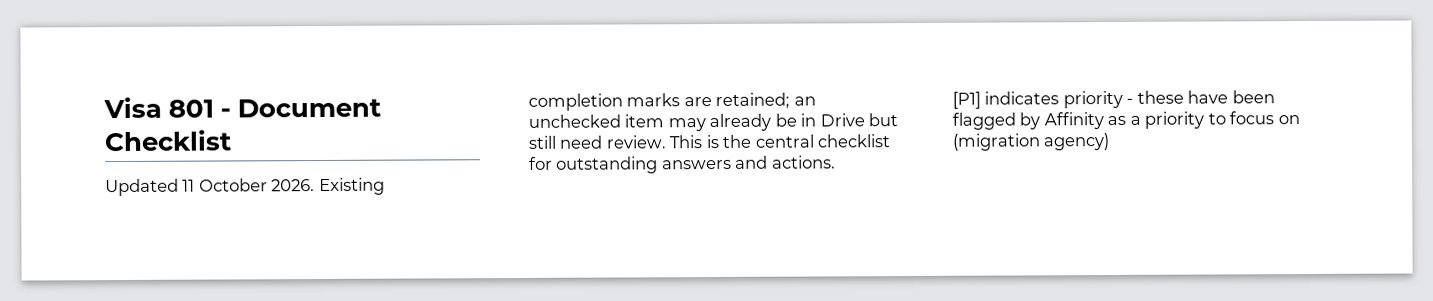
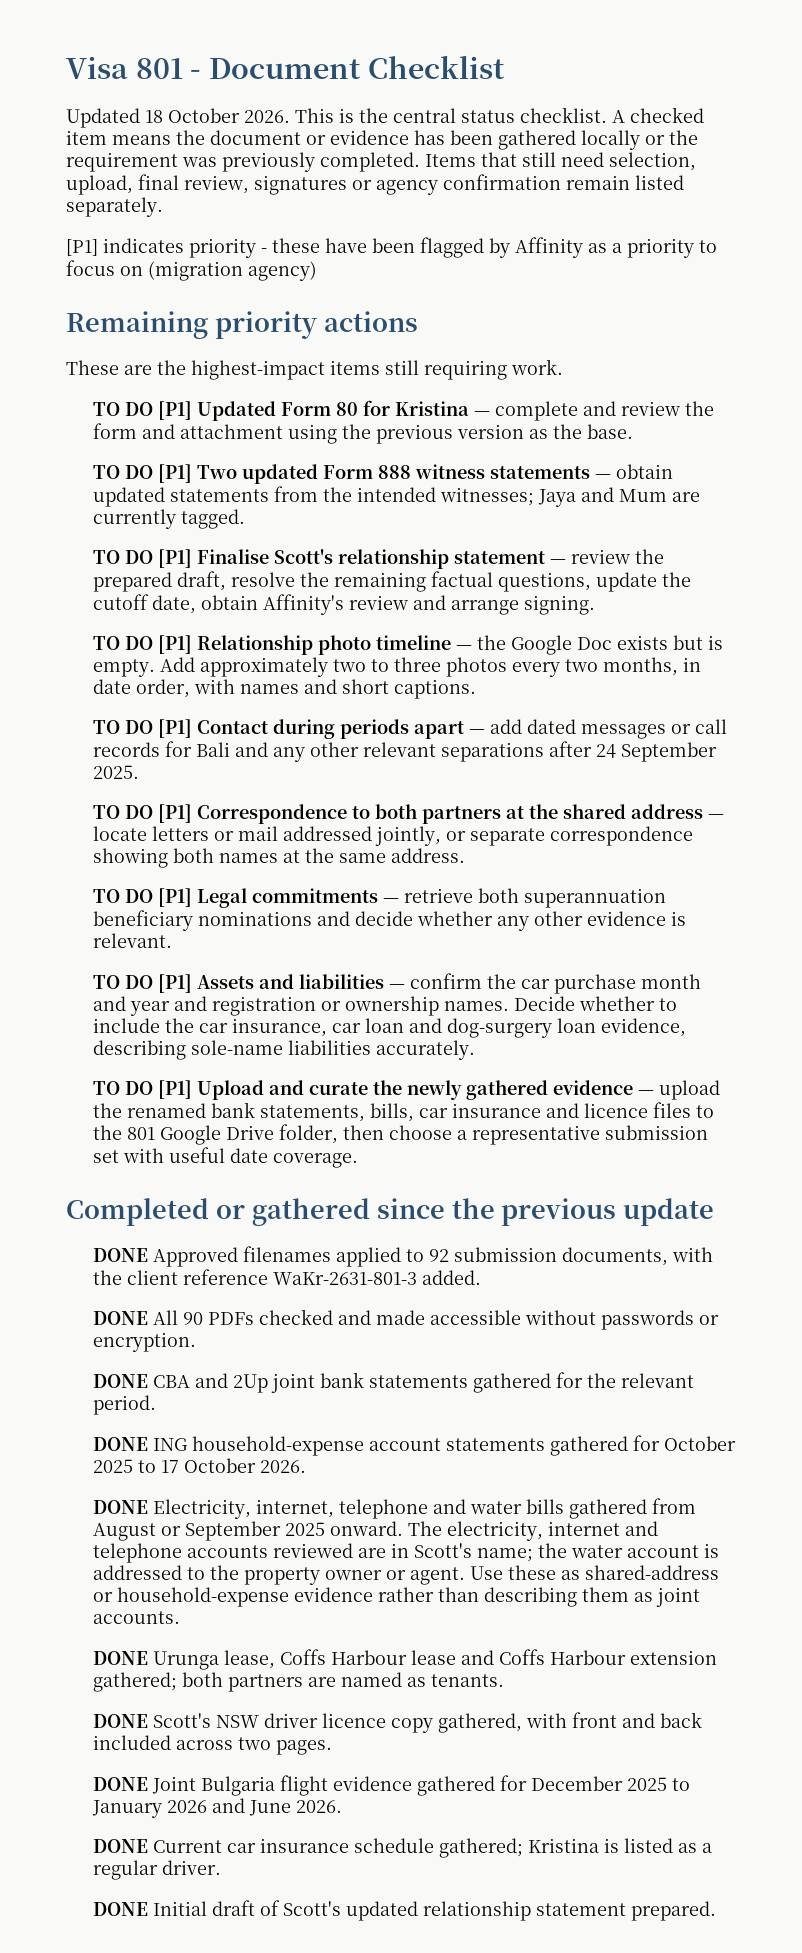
- Updated 11 October 2026. Existing completion marks are retained; an unchecked item may already be in Drive but still need review. This is the central checklist for outstanding answers and actions.
+ Updated 18 October 2026. This is the central status checklist. A checked item means the document or evidence has been gathered locally or the requirement was previously completed. Items that still need selection, upload, final review, signatures or agency confirmation remain listed separately.
+ Remaining priority actions
+ These are the highest-impact items still requiring work.
+ TO DO [P1] Updated Form 80 for Kristina — complete and review the form and attachment using the previous version as the base.
+ TO DO [P1] Two updated Form 888 witness statements — obtain updated statements from the intended witnesses; Jaya and Mum are currently tagged.
+ TO DO [P1] Finalise Scott's relationship statement — review the prepared draft, resolve the remaining factual questions, update the cutoff date, obtain Affinity's review and arrange signing.
+ TO DO [P1] Relationship photo timeline — the Google Doc exists but is empty. Add approximately two to three photos every two months, in date order, with names and short captions.
+ TO DO [P1] Contact during periods apart — add dated messages or call records for Bali and any other relevant separations after 24 September 2025.
+ TO DO [P1] Correspondence to both partners at the shared address — locate letters or mail addressed jointly, or separate correspondence showing both names at the same address.
+ TO DO [P1] Legal commitments — retrieve both superannuation beneficiary nominations and decide whether any other evidence is relevant.
+ TO DO [P1] Assets and liabilities — confirm the car purchase month and year and registration or ownership names. Decide whether to include the car insurance, car loan and dog-surgery loan evidence, describing sole-name liabilities accurately.
+ TO DO [P1] Upload and curate the newly gathered evidence — upload the renamed bank statements, bills, car insurance and licence files to the 801 Google Drive folder, then choose a representative submission set with useful date coverage.
+ Completed or gathered since the previous update
+ DONE Approved filenames applied to 92 submission documents, with the client reference WaKr-2631-801-3 added.
+ DONE All 90 PDFs checked and made accessible without passwords or encryption.
+ DONE CBA and 2Up joint bank statements gathered for the relevant period.
+ DONE ING household-expense account statements gathered for October 2025 to 17 October 2026.
+ DONE Electricity, internet, telephone and water bills gathered from August or September 2025 onward. The electricity, internet and telephone accounts reviewed are in Scott's name; the water account is addressed to the property owner or agent. Use these as shared-address or household-expense evidence rather than describing them as joint accounts.
+ DONE Urunga lease, Coffs Harbour lease and Coffs Harbour extension gathered; both partners are named as tenants.
+ DONE Scott's NSW driver licence copy gathered, with front and back included across two pages.
+ DONE Joint Bulgaria flight evidence gathered for December 2025 to January 2026 and June 2026.
+ DONE Current car insurance schedule gathered; Kristina is listed as a regular driver.
+ DONE Initial draft of Scott's updated relationship statement prepared.

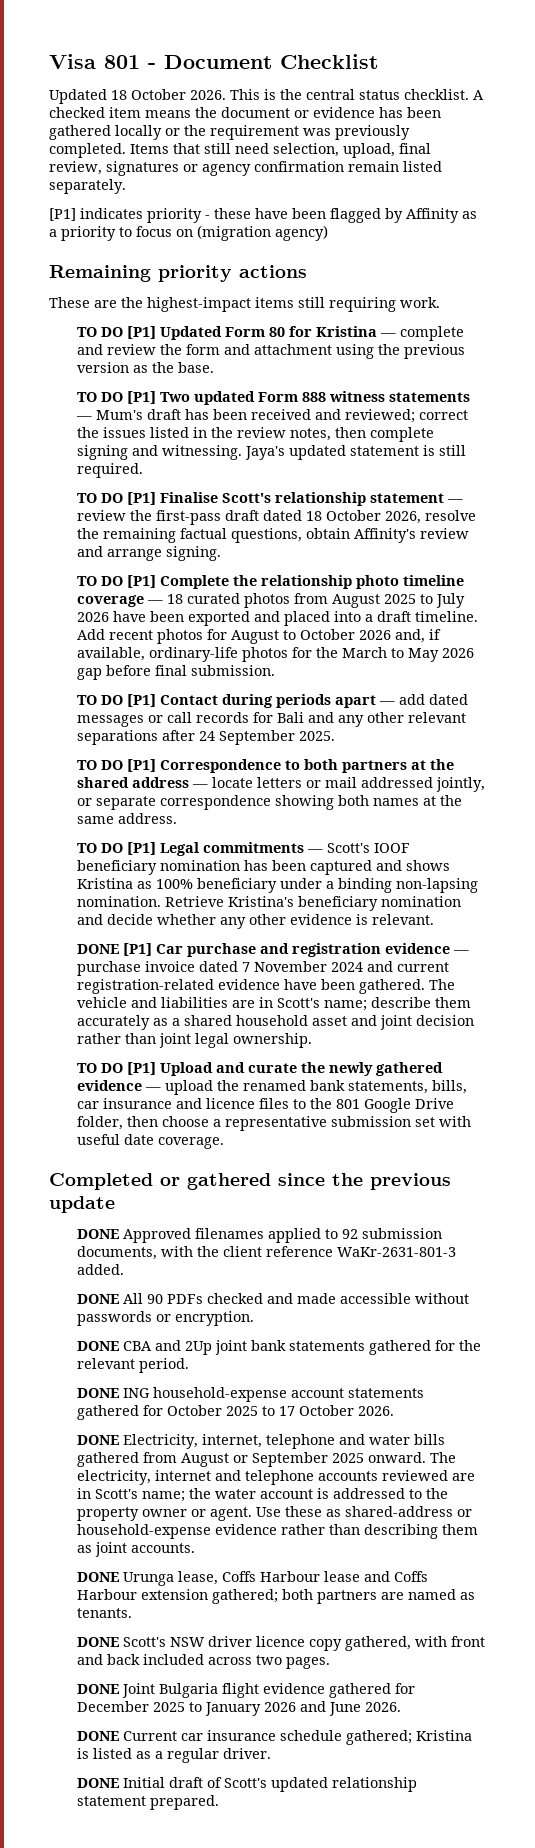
- TO DO [P1] Two updated Form 888 witness statements — obtain updated statements from the intended witnesses; Jaya and Mum are currently tagged.
+ TO DO [P1] Two updated Form 888 witness statements — Mum's draft has been received and reviewed; correct the issues listed in the review notes, then complete signing and witnessing. Jaya's updated statement is still required.
- TO DO [P1] Finalise Scott's relationship statement — review the prepared draft, resolve the remaining factual questions, update the cutoff date, obtain Affinity's review and arrange signing.
+ TO DO [P1] Finalise Scott's relationship statement — review the first-pass draft dated 18 October 2026, resolve the remaining factual questions, obtain Affinity's review and arrange signing.
- TO DO [P1] Relationship photo timeline — the Google Doc exists but is empty. Add approximately two to three photos every two months, in date order, with names and short captions.
+ TO DO [P1] Complete the relationship photo timeline coverage — 18 curated photos from August 2025 to July 2026 have been exported and placed into a draft timeline. Add recent photos for August to October 2026 and, if available, ordinary-life photos for the March to May 2026 gap before final submission.
- TO DO [P1] Legal commitments — retrieve both superannuation beneficiary nominations and decide whether any other evidence is relevant.
+ TO DO [P1] Legal commitments — Scott's IOOF beneficiary nomination has been captured and shows Kristina as 100% beneficiary under a binding non-lapsing nomination. Retrieve Kristina's beneficiary nomination and decide whether any other evidence is relevant.
- TO DO [P1] Assets and liabilities — confirm the car purchase month and year and registration or ownership names. Decide whether to include the car insurance, car loan and dog-surgery loan evidence, describing sole-name liabilities accurately.
+ DONE [P1] Car purchase and registration evidence — purchase invoice dated 7 November 2024 and current registration-related evidence have been gathered. The vehicle and liabilities are in Scott's name; describe them accurately as a shared household asset and joint decision rather than joint legal ownership.

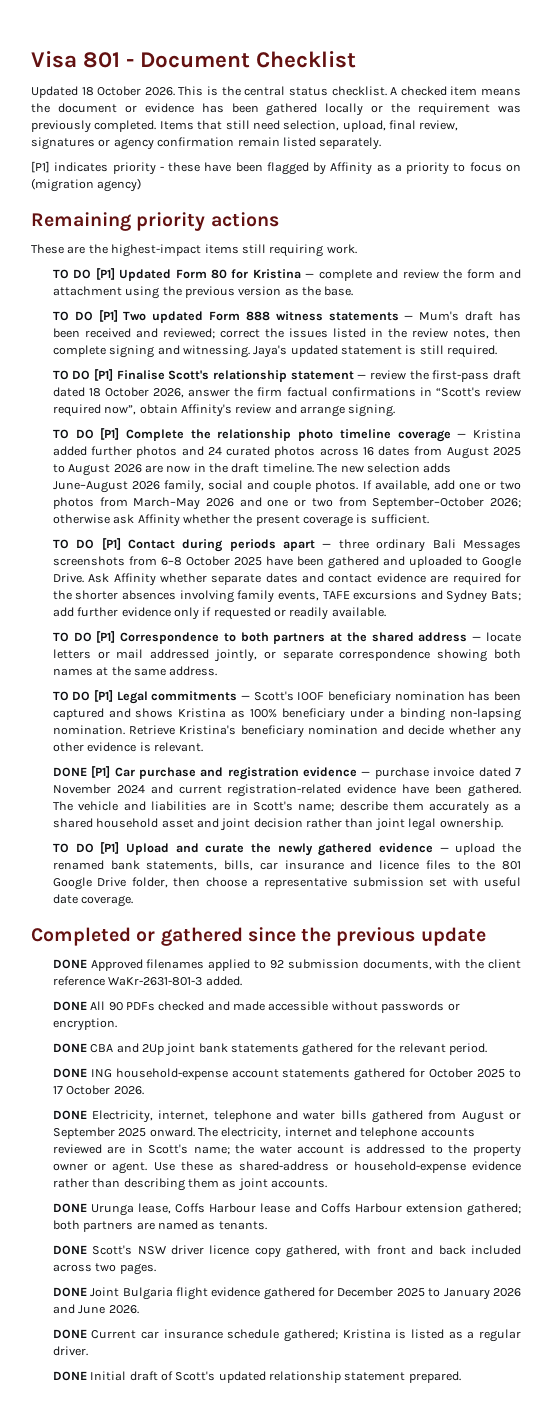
- TO DO [P1] Finalise Scott's relationship statement — review the first-pass draft dated 18 October 2026, resolve the remaining factual questions, obtain Affinity's review and arrange signing.
+ TO DO [P1] Finalise Scott's relationship statement — review the first-pass draft dated 18 October 2026, answer the firm factual confirmations in “Scott's review required now”, obtain Affinity's review and arrange signing.
- TO DO [P1] Complete the relationship photo timeline coverage — 18 curated photos from August 2025 to July 2026 have been exported and placed into a draft timeline. Add recent photos for August to October 2026 and, if available, ordinary-life photos for the March to May 2026 gap before final submission.
+ TO DO [P1] Complete the relationship photo timeline coverage — Kristina added further photos and 24 curated photos across 16 dates from August 2025 to August 2026 are now in the draft timeline. The new selection adds June–August 2026 family, social and couple photos. If available, add one or two photos from March–May 2026 and one or two from September–October 2026; otherwise ask Affinity whether the present coverage is sufficient.
- TO DO [P1] Contact during periods apart — add dated messages or call records for Bali and any other relevant separations after 24 September 2025.
+ TO DO [P1] Contact during periods apart — three ordinary Bali Messages screenshots from 6–8 October 2025 have been gathered and uploaded to Google Drive. Ask Affinity whether separate dates and contact evidence are required for the shorter absences involving family events, TAFE excursions and Sydney Bats; add further evidence only if requested or readily available.

